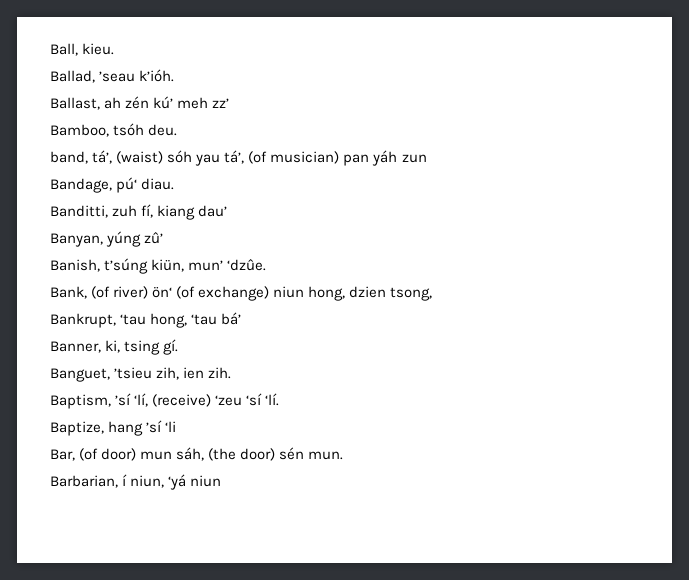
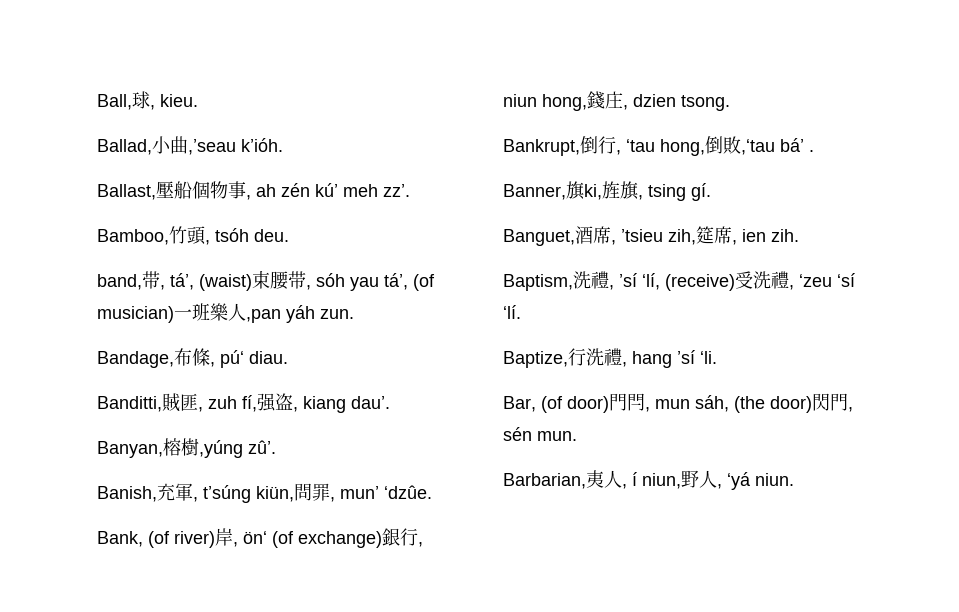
- Ball, kieu.
+ Ball,球, kieu.
- Ballad, ’seau k’ióh.
+ Ballad,小曲,’seau k’ióh.
- Ballast, ah zén kú’ meh zz’
+ Ballast,壓船個物事, ah zén kú’ meh zz’.
- Bamboo, tsóh deu.
+ Bamboo,竹頭, tsóh deu.
- band, tá’, (waist) sóh yau tá’, (of musician) pan yáh zun
+ band,带, tá’, (waist)束腰带, sóh yau tá’, (of musician)一班樂人,pan yáh zun.
- Bandage, pú‘ diau.
+ Bandage,布條, pú‘ diau.
- Banditti, zuh fí, kiang dau’
- Banyan, yúng zû’
- Banish, t’súng kiün, mun’ ‘dzûe.
+ Banditti,賊匪, zuh fí,强盗, kiang dau’.
+ Banyan,榕樹,yúng zû’.
+ Banish,充軍, t’súng kiün,問罪, mun’ ‘dzûe.
- Bank, (of river) ön‘ (of exchange) niun hong, dzien tsong,
- Bankrupt, ‘tau hong, ‘tau bá’
+ Bank, (of river)岸, ön‘ (of exchange)銀行, niun hong,錢庄, dzien tsong.
+ Bankrupt,倒行, ‘tau hong,倒敗,‘tau bá’ .
- Banner, ki, tsing gí.
+ Banner,旗ki,旌旗, tsing gí.
- Banguet, ’tsieu zih, ien zih.
+ Banguet,酒席, ’tsieu zih,筵席, ien zih.
- Baptism, ’sí ‘lí, (receive) ‘zeu ‘sí ‘lí.
+ Baptism,洗禮, ’sí ‘lí, (receive)受洗禮, ‘zeu ‘sí ‘lí.
- Baptize, hang ’sí ‘li
+ Baptize,行洗禮, hang ’sí ‘li.
- Bar, (of door) mun sáh, (the door) sén mun.
+ Bar, (of door)門閂, mun sáh, (the door)閃門, sén mun.
- Barbarian, í niun, ‘yá niun
+ Barbarian,夷人, í niun,野人, ‘yá niun.

